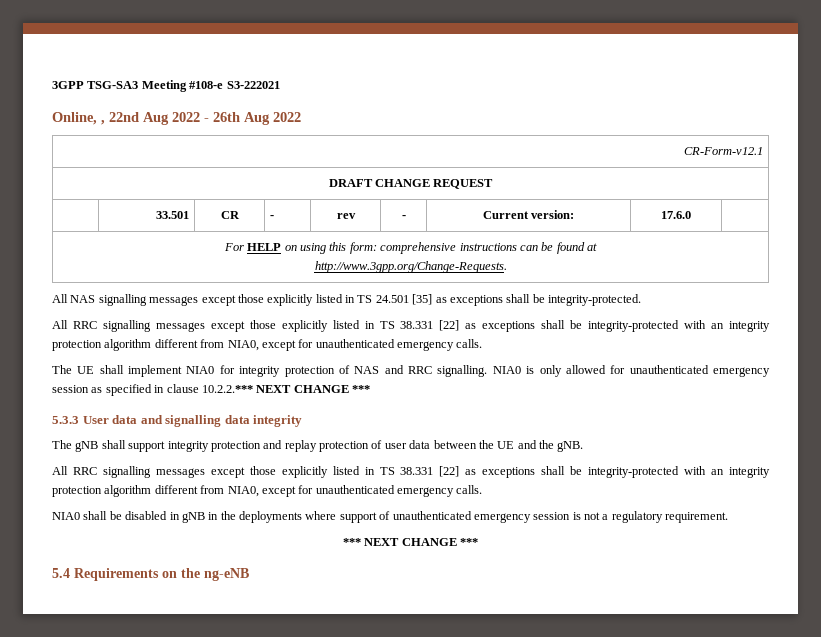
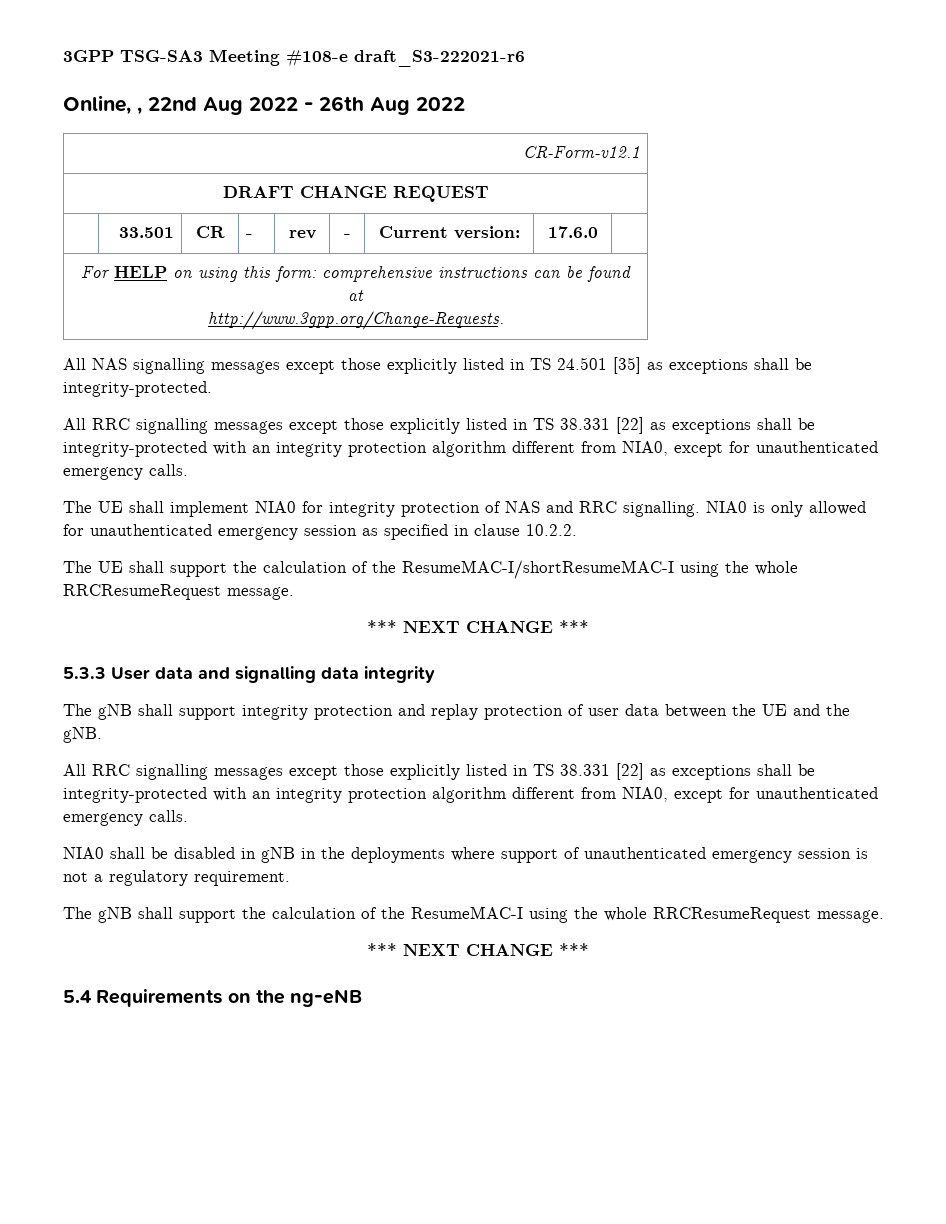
- 3GPP TSG-SA3 Meeting #108-e S3-222021
+ 3GPP TSG-SA3 Meeting #108-e draft_S3-222021-r6
- NIA0 is only allowed for unauthenticated emergency session as specified in clause 10.2.2.*** NEXT CHANGE ***
+ NIA0 is only allowed for unauthenticated emergency session as specified in clause 10.2.2.
+ The UE shall support the calculation of the ResumeMAC-I/shortResumeMAC-I using the whole RRCResumeRequest message.
+ *** NEXT CHANGE ***
+ The gNB shall support the calculation of the ResumeMAC-I using the whole RRCResumeRequest message.

